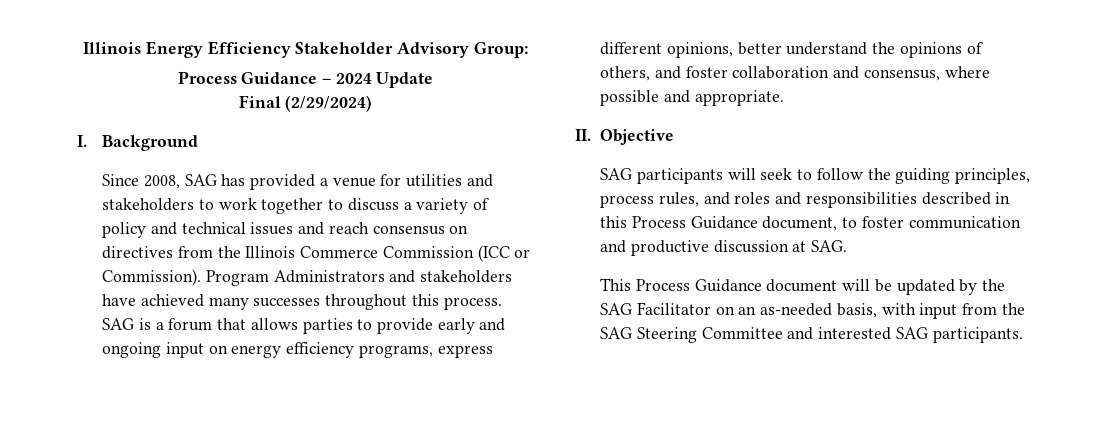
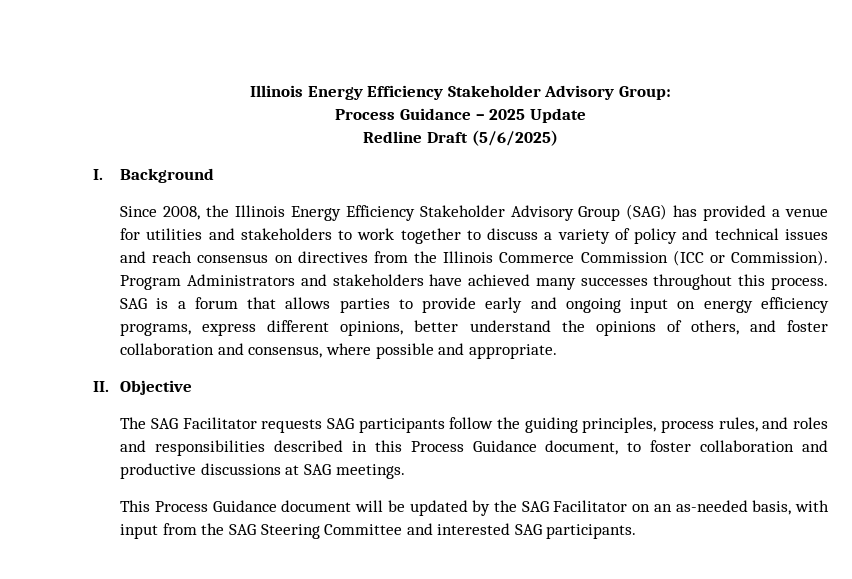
- Process Guidance – 2024 Update
+ Process Guidance – 2025 Update
- Final (2/29/2024)
+ Redline Draft (5/6/2025)
- Since 2008, SAG has provided a venue for utilities and stakeholders to work together to discuss a variety of policy and technical issues and reach consensus on directives from the Illinois Commerce Commission (ICC or Commission).
+ Since 2008, the Illinois Energy Efficiency Stakeholder Advisory Group (SAG) has provided a venue for utilities and stakeholders to work together to discuss a variety of policy and technical issues and reach consensus on directives from the Illinois Commerce Commission (ICC or Commission).
- SAG participants will seek to follow the guiding principles, process rules, and roles and responsibilities described in this Process Guidance document, to foster communication and productive discussion at SAG.
+ The SAG Facilitator requests SAG participants follow the guiding principles, process rules, and roles and responsibilities described in this Process Guidance document, to foster collaboration and productive discussions at SAG meetings.

